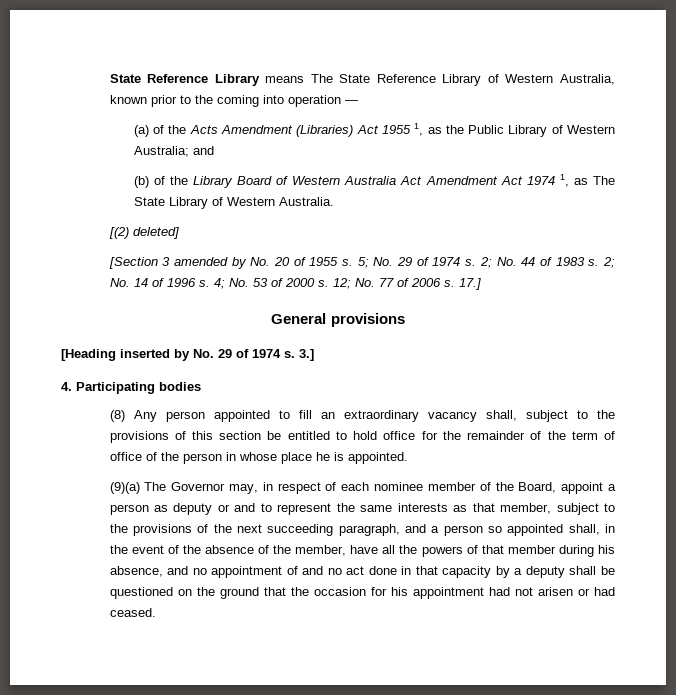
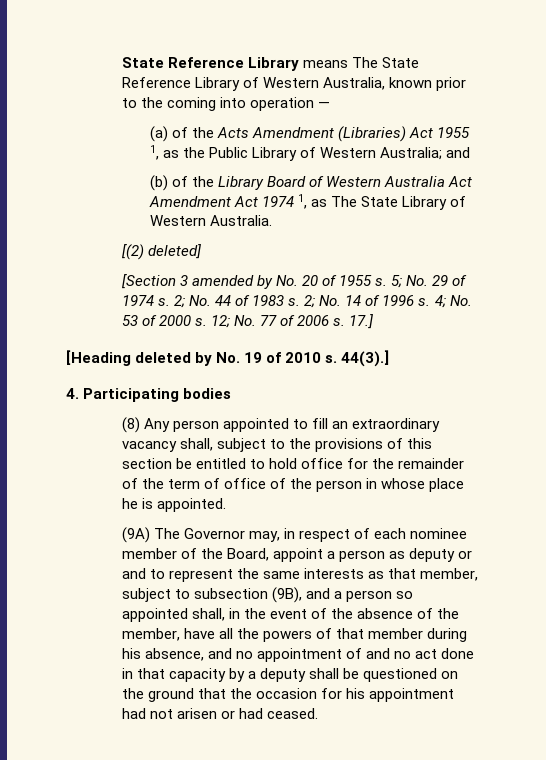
- General provisions
- [Heading inserted by No. 29 of 1974 s. 3.]
+ [Heading deleted by No. 19 of 2010 s. 44(3).]
- (9)(a) The Governor may, in respect of each nominee member of the Board, appoint a person as deputy or and to represent the same interests as that member, subject to the provisions of the next succeeding paragraph, and a person so appointed shall, in the event of the absence of the member, have all the powers of that member during his absence, and no appointment of and no act done in that capacity by a deputy shall be questioned on the ground that the occasion for his appointment had not arisen or had ceased.
+ (9A) The Governor may, in respect of each nominee member of the Board, appoint a person as deputy or and to represent the same interests as that member, subject to subsection (9B), and a person so appointed shall, in the event of the absence of the member, have all the powers of that member during his absence, and no appointment of and no act done in that capacity by a deputy shall be questioned on the ground that the occasion for his appointment had not arisen or had ceased.

